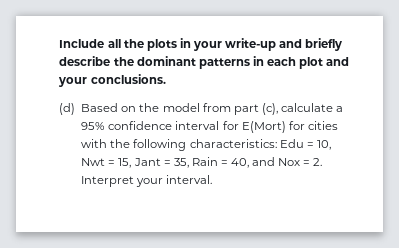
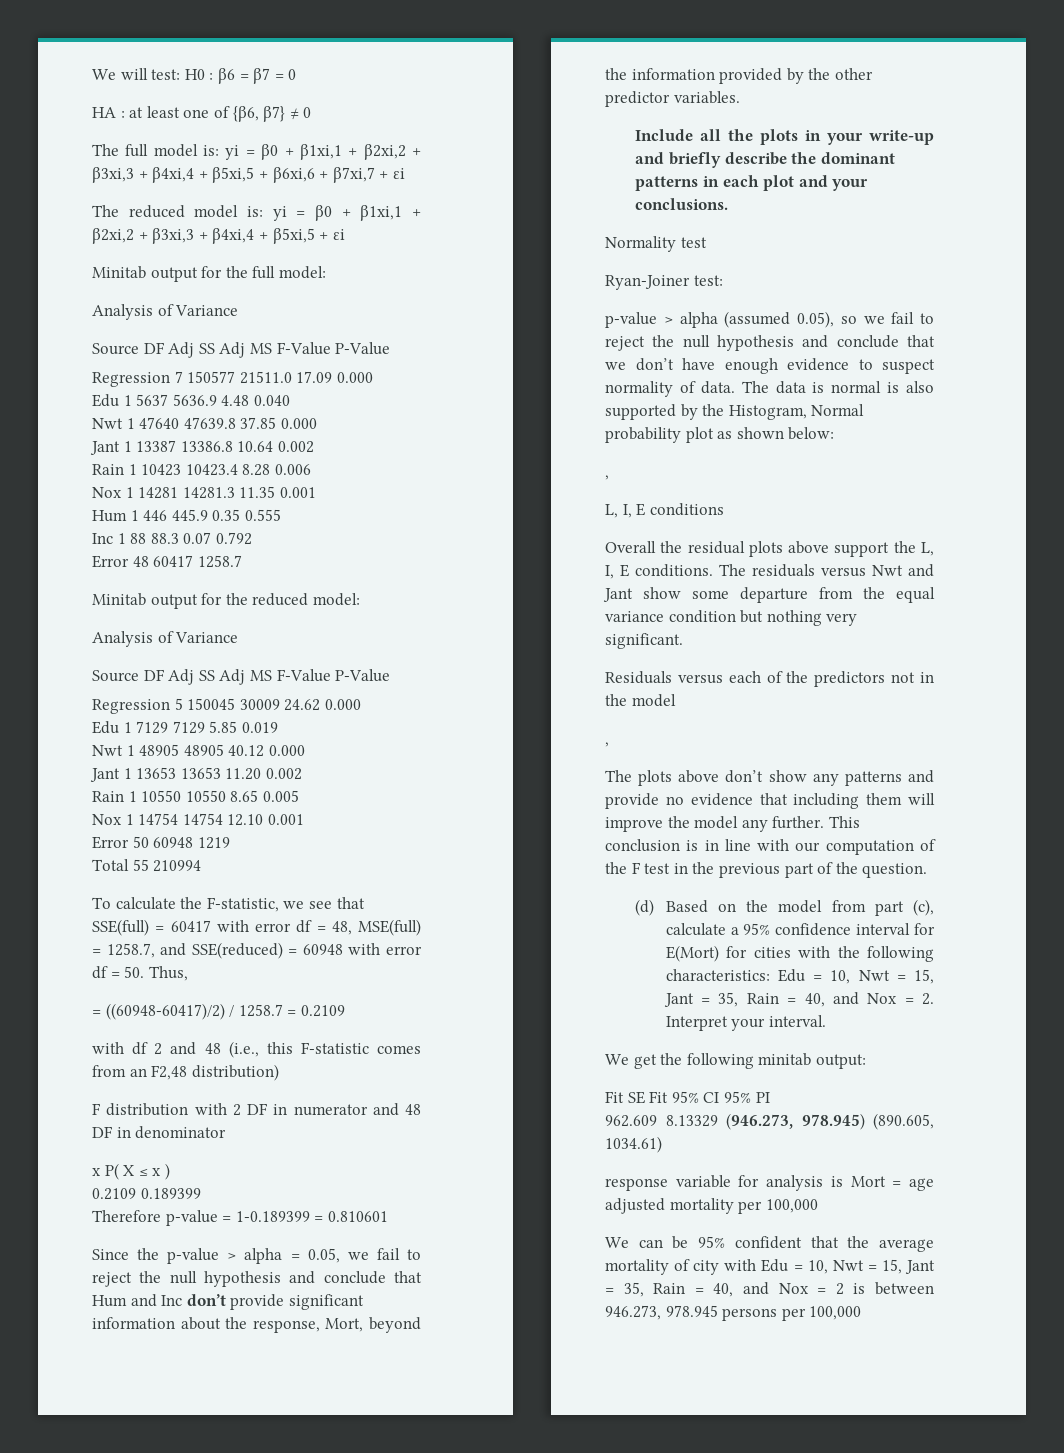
+ We will test: H0 : β6 = β7 = 0
+ HA : at least one of {β6, β7} ≠ 0
+ The full model is: yi = β0 + β1xi,1 + β2xi,2 + β3xi,3 + β4xi,4 + β5xi,5 + β6xi,6 + β7xi,7 + εi
+ The reduced model is: yi = β0 + β1xi,1 + β2xi,2 + β3xi,3 + β4xi,4 + β5xi,5 + εi
+ Minitab output for the full model:
+ Analysis of Variance
+ Source DF Adj SS Adj MS F-Value P-Value
+ Regression 7 150577 21511.0 17.09 0.000
+ Edu 1 5637 5636.9 4.48 0.040
+ Nwt 1 47640 47639.8 37.85 0.000
+ Jant 1 13387 13386.8 10.64 0.002
+ Rain 1 10423 10423.4 8.28 0.006
+ Nox 1 14281 14281.3 11.35 0.001
+ Hum 1 446 445.9 0.35 0.555
+ Inc 1 88 88.3 0.07 0.792
+ Error 48 60417 1258.7
+ Minitab output for the reduced model:
+ Analysis of Variance
+ Source DF Adj SS Adj MS F-Value P-Value
+ Regression 5 150045 30009 24.62 0.000
+ Edu 1 7129 7129 5.85 0.019
+ Nwt 1 48905 48905 40.12 0.000
+ Jant 1 13653 13653 11.20 0.002
+ Rain 1 10550 10550 8.65 0.005
+ Nox 1 14754 14754 12.10 0.001
+ Error 50 60948 1219
+ Total 55 210994
+ To calculate the F-statistic, we see that SSE(full) = 60417 with error df = 48, MSE(full) = 1258.7, and SSE(reduced) = 60948 with error df = 50. Thus,
+ = ((60948-60417)/2) / 1258.7 = 0.2109
+ with df 2 and 48 (i.e., this F-statistic comes from an F2,48 distribution)
+ F distribution with 2 DF in numerator and 48 DF in denominator
+ x P( X ≤ x )
+ 0.2109 0.189399
+ Therefore p-value = 1-0.189399 = 0.810601
+ Since the p-value > alpha = 0.05, we fail to reject the null hypothesis and conclude that Hum and Inc don’t provide significant information about the response, Mort, beyond the information provided by the other predictor variables.
+ Normality test
+ Ryan-Joiner test:
+ p-value > alpha (assumed 0.05), so we fail to reject the null hypothesis and conclude that we don’t have enough evidence to suspect normality of data. The data is normal is also supported by the Histogram, Normal probability plot as shown below:
+ ,
+ L, I, E conditions
+ Overall the residual plots above support the L, I, E conditions. The residuals versus Nwt and Jant show some departure from the equal variance condition but nothing very significant.
+ Residuals versus each of the predictors not in the model
+ ,
+ The plots above don’t show any patterns and provide no evidence that including them will improve the model any further. This conclusion is in line with our computation of the F test in the previous part of the question.
+ We get the following minitab output:
+ Fit SE Fit 95% CI 95% PI
+ 962.609 8.13329 (946.273, 978.945) (890.605, 1034.61)
+ response variable for analysis is Mort = age adjusted mortality per 100,000
+ We can be 95% confident that the average mortality of city with Edu = 10, Nwt = 15, Jant = 35, Rain = 40, and Nox = 2 is between 946.273, 978.945 persons per 100,000

